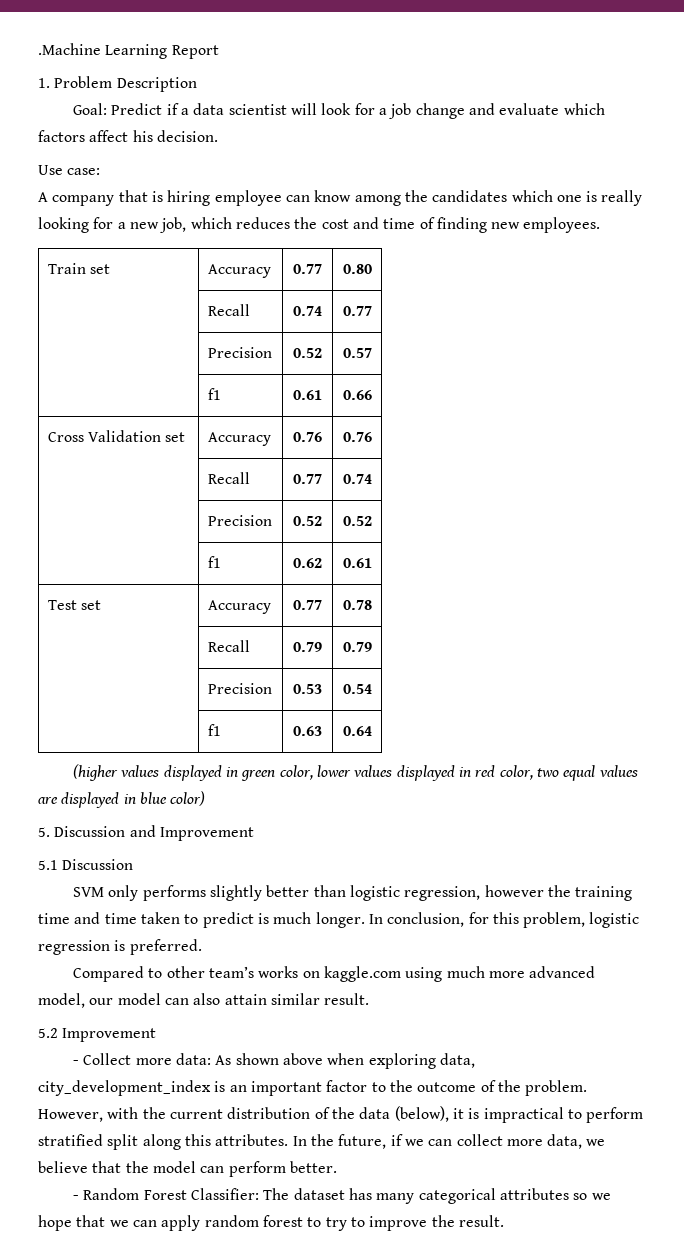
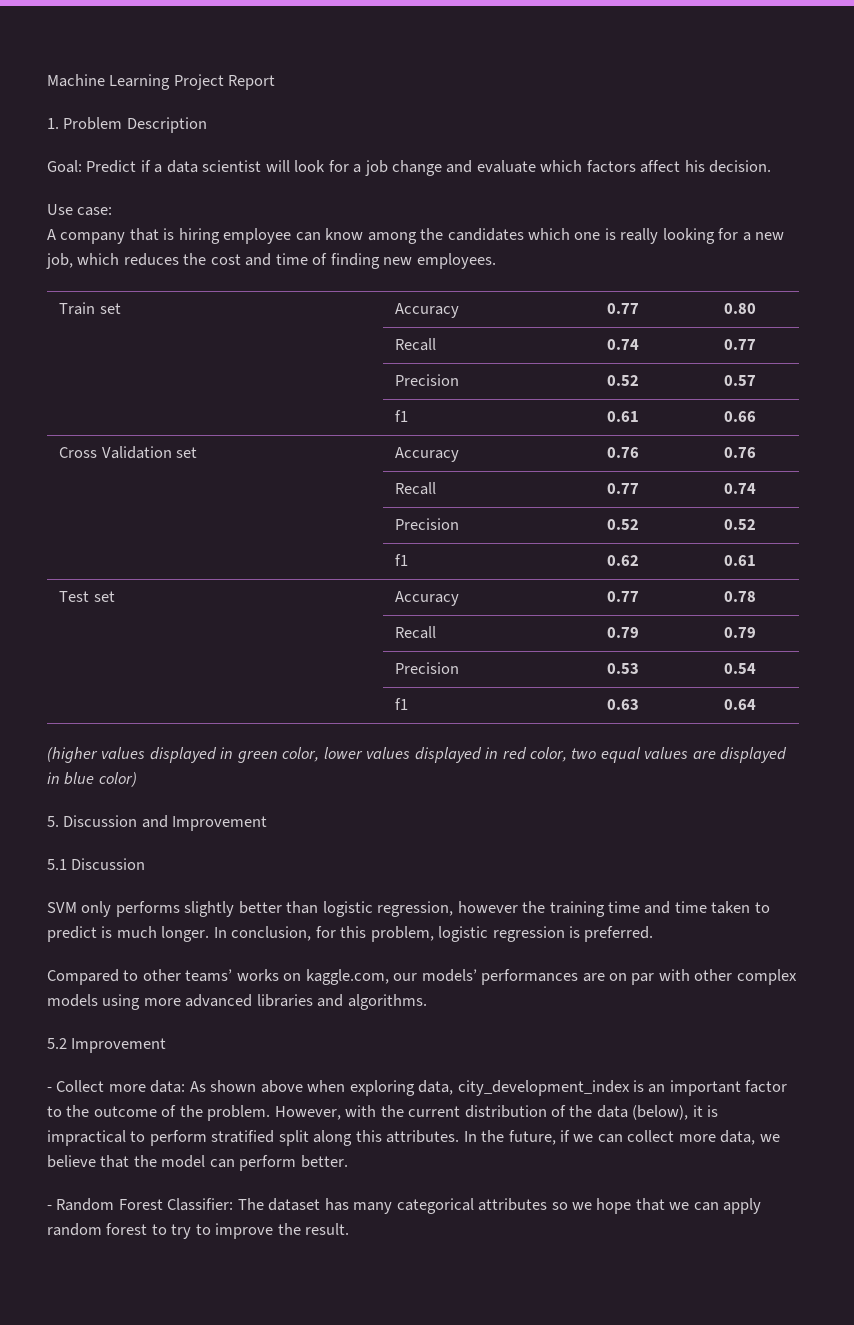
- .Machine Learning Report
+ Machine Learning Project Report
- Compared to other team’s works on kaggle.com using much more advanced model, our model can also attain similar result.
+ Compared to other teams’ works on kaggle.com, our models’ performances are on par with other complex models using more advanced libraries and algorithms.

